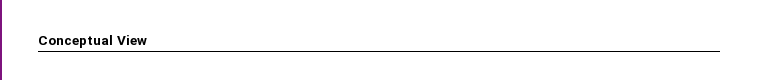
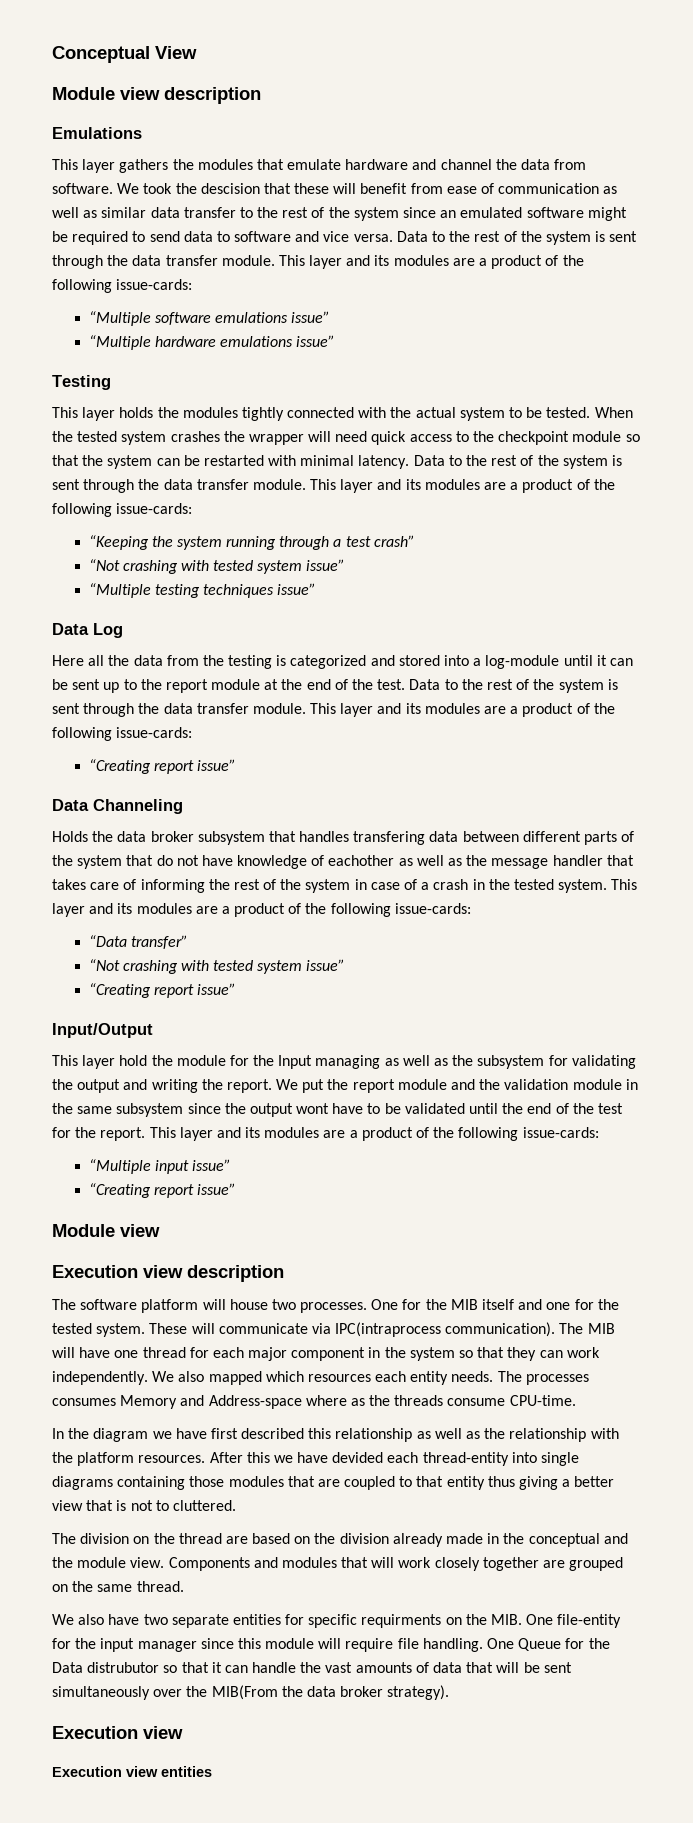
+ Module view description
+ Emulations
+ This layer gathers the modules that emulate hardware and channel the data from software. We took the descision that these will benefit from ease of communication as well as similar data transfer to the rest of the system since an emulated software might be required to send data to software and vice versa. Data to the rest of the system is sent through the data transfer module. This layer and its modules are a product of the following issue-cards:
+ “Multiple software emulations issue”
+ “Multiple hardware emulations issue”
+ Testing
+ This layer holds the modules tightly connected with the actual system to be tested. When the tested system crashes the wrapper will need quick access to the checkpoint module so that the system can be restarted with minimal latency. Data to the rest of the system is sent through the data transfer module. This layer and its modules are a product of the following issue-cards:
+ “Keeping the system running through a test crash”
+ “Not crashing with tested system issue”
+ “Multiple testing techniques issue”
+ Data Log
+ Here all the data from the testing is categorized and stored into a log-module until it can be sent up to the report module at the end of the test. Data to the rest of the system is sent through the data transfer module. This layer and its modules are a product of the following issue-cards:
+ “Creating report issue”
+ Data Channeling
+ Holds the data broker subsystem that handles transfering data between different parts of the system that do not have knowledge of eachother as well as the message handler that takes care of informing the rest of the system in case of a crash in the tested system. This layer and its modules are a product of the following issue-cards:
+ “Data transfer”
+ “Not crashing with tested system issue”
+ “Creating report issue”
+ Input/Output
+ This layer hold the module for the Input managing as well as the subsystem for validating the output and writing the report. We put the report module and the validation module in the same subsystem since the output wont have to be validated until the end of the test for the report. This layer and its modules are a product of the following issue-cards:
+ “Multiple input issue”
+ “Creating report issue”
+ Module view
+ Execution view description
+ The software platform will house two processes. One for the MIB itself and one for the tested system. These will communicate via IPC(intraprocess communication). The MIB will have one thread for each major component in the system so that they can work independently. We also mapped which resources each entity needs. The processes consumes Memory and Address-space where as the threads consume CPU-time.
+ In the diagram we have first described this relationship as well as the relationship with the platform resources. After this we have devided each thread-entity into single diagrams containing those modules that are coupled to that entity thus giving a better view that is not to cluttered.
+ The division on the thread are based on the division already made in the conceptual and the module view. Components and modules that will work closely together are grouped on the same thread.
+ We also have two separate entities for specific requirments on the MIB. One file-entity for the input manager since this module will require file handling. One Queue for the Data distrubutor so that it can handle the vast amounts of data that will be sent simultaneously over the MIB(From the data broker strategy).
+ Execution view
+ Execution view entities

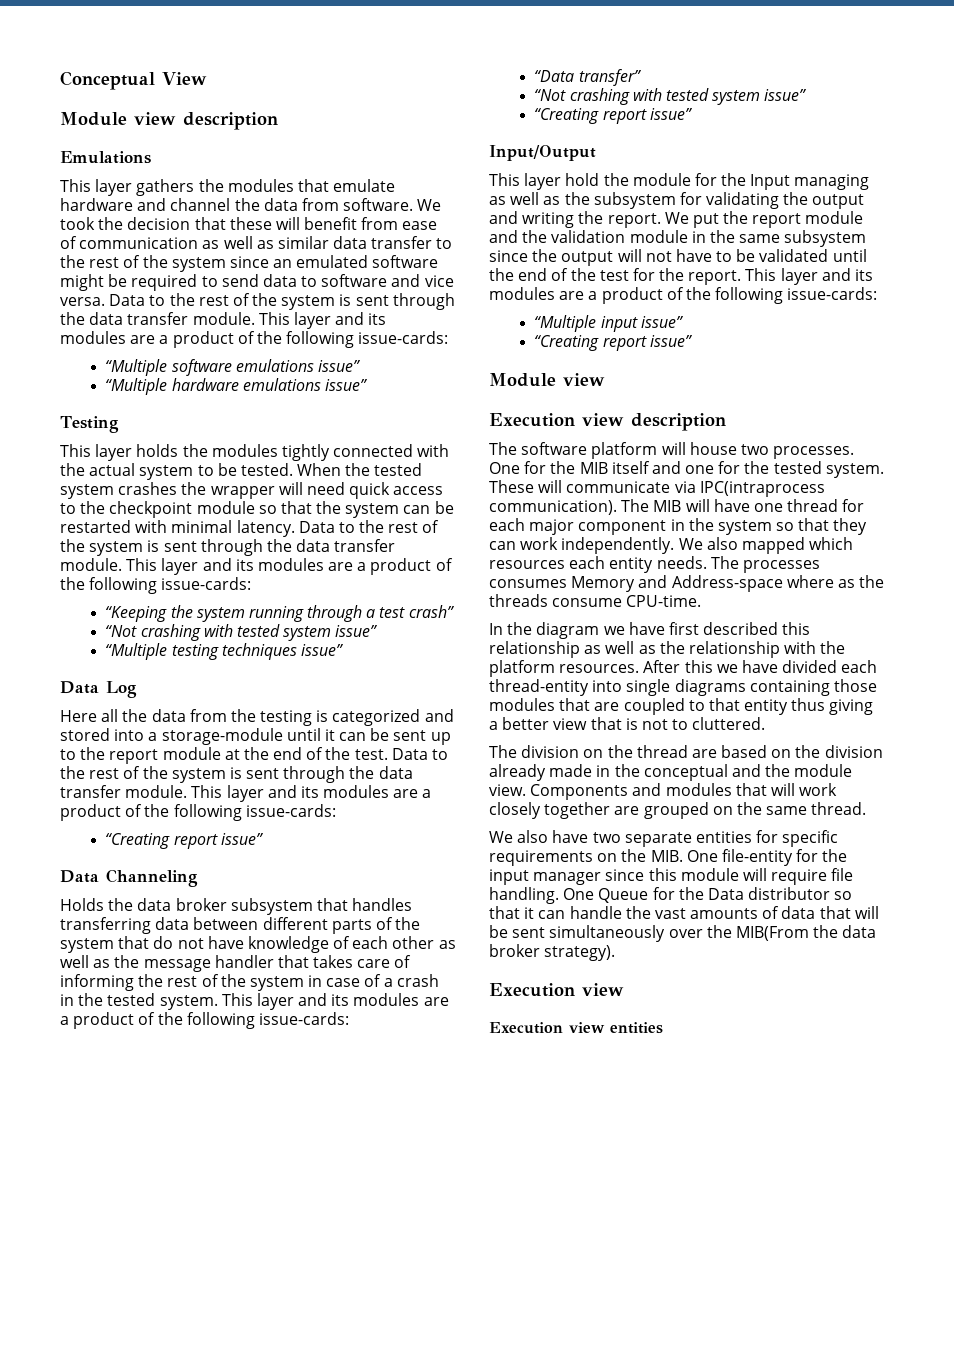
- We took the descision that these will benefit from ease of communication as well as similar data transfer to the rest of the system since an emulated software might be required to send data to software and vice versa.
+ We took the decision that these will benefit from ease of communication as well as similar data transfer to the rest of the system since an emulated software might be required to send data to software and vice versa.
- Here all the data from the testing is categorized and stored into a log-module until it can be sent up to the report module at the end of the test.
+ Here all the data from the testing is categorized and stored into a storage-module until it can be sent up to the report module at the end of the test.
- Holds the data broker subsystem that handles transfering data between different parts of the system that do not have knowledge of eachother as well as the message handler that takes care of informing the rest of the system in case of a crash in the tested system.
+ Holds the data broker subsystem that handles transferring data between different parts of the system that do not have knowledge of each other as well as the message handler that takes care of informing the rest of the system in case of a crash in the tested system.
- We put the report module and the validation module in the same subsystem since the output wont have to be validated until the end of the test for the report.
+ We put the report module and the validation module in the same subsystem since the output will not have to be validated until the end of the test for the report.
- After this we have devided each thread-entity into single diagrams containing those modules that are coupled to that entity thus giving a better view that is not to cluttered.
+ After this we have divided each thread-entity into single diagrams containing those modules that are coupled to that entity thus giving a better view that is not to cluttered.
- We also have two separate entities for specific requirments on the MIB. One file-entity for the input manager since this module will require file handling.
+ We also have two separate entities for specific requirements on the MIB. One file-entity for the input manager since this module will require file handling.
- One Queue for the Data distrubutor so that it can handle the vast amounts of data that will be sent simultaneously over the MIB(From the data broker strategy).
+ One Queue for the Data distributor so that it can handle the vast amounts of data that will be sent simultaneously over the MIB(From the data broker strategy).

